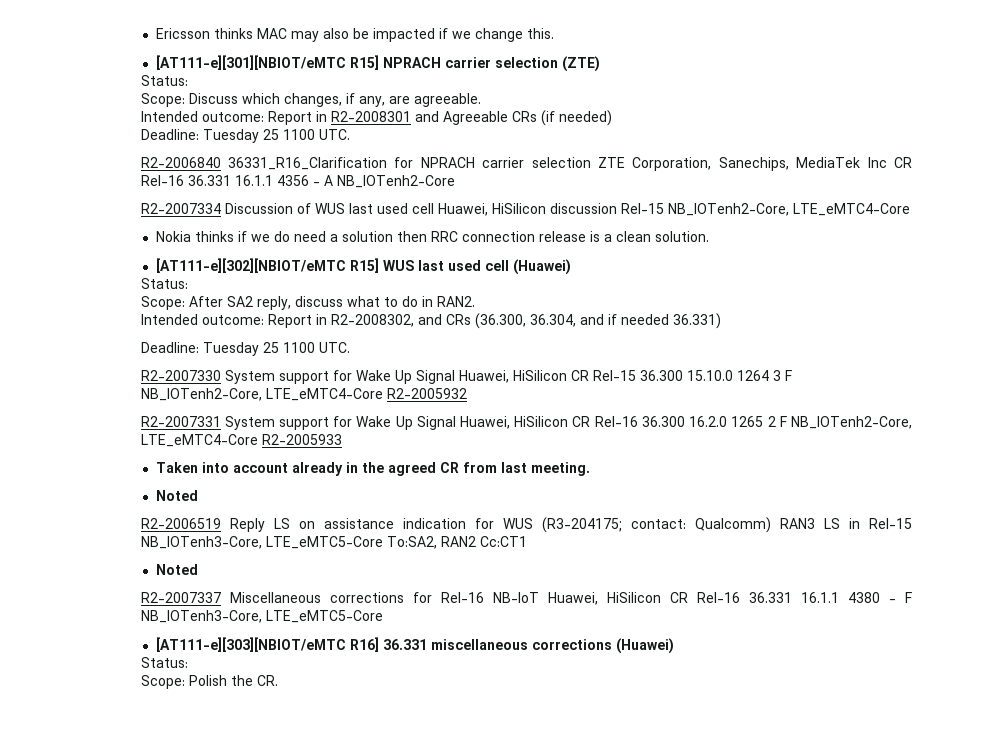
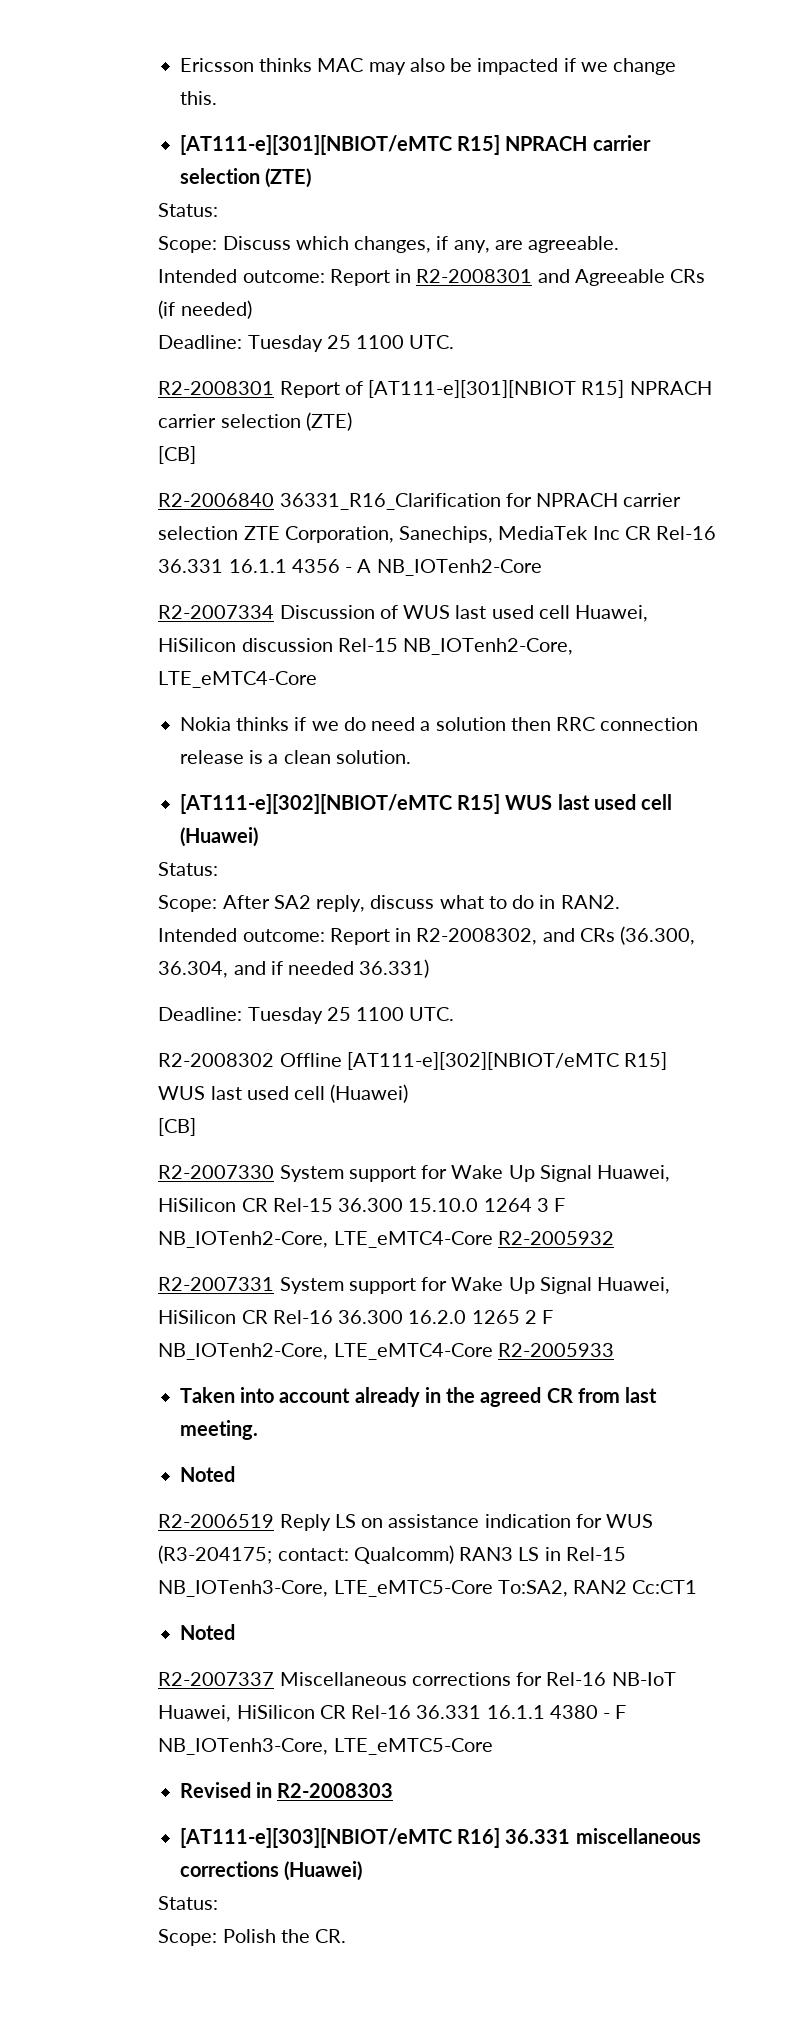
+ R2-2008301 Report of [AT111-e][301][NBIOT R15] NPRACH carrier selection (ZTE)
+ [CB]
+ R2-2008302 Offline [AT111-e][302][NBIOT/eMTC R15] WUS last used cell (Huawei)
+ [CB]
+ Revised in R2-2008303

